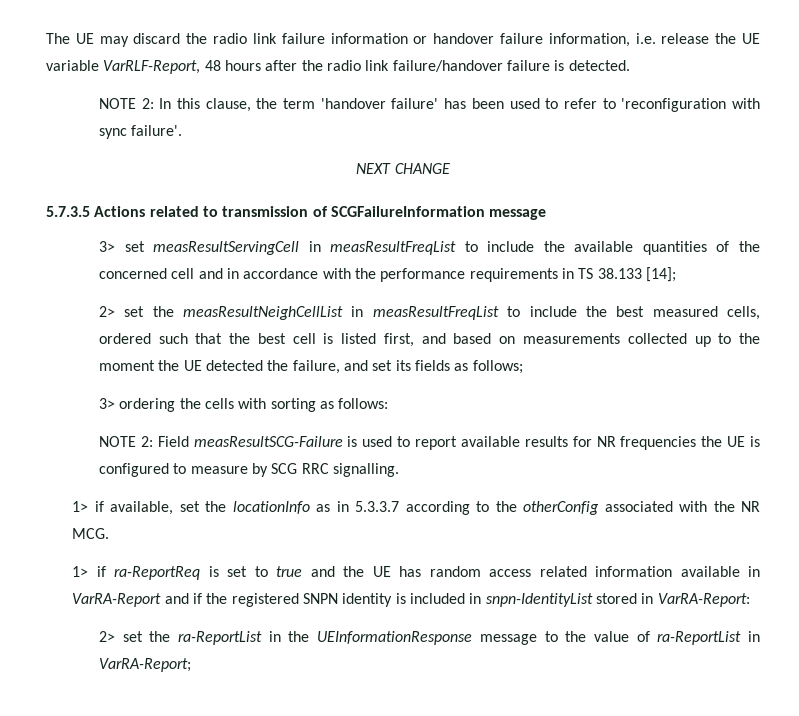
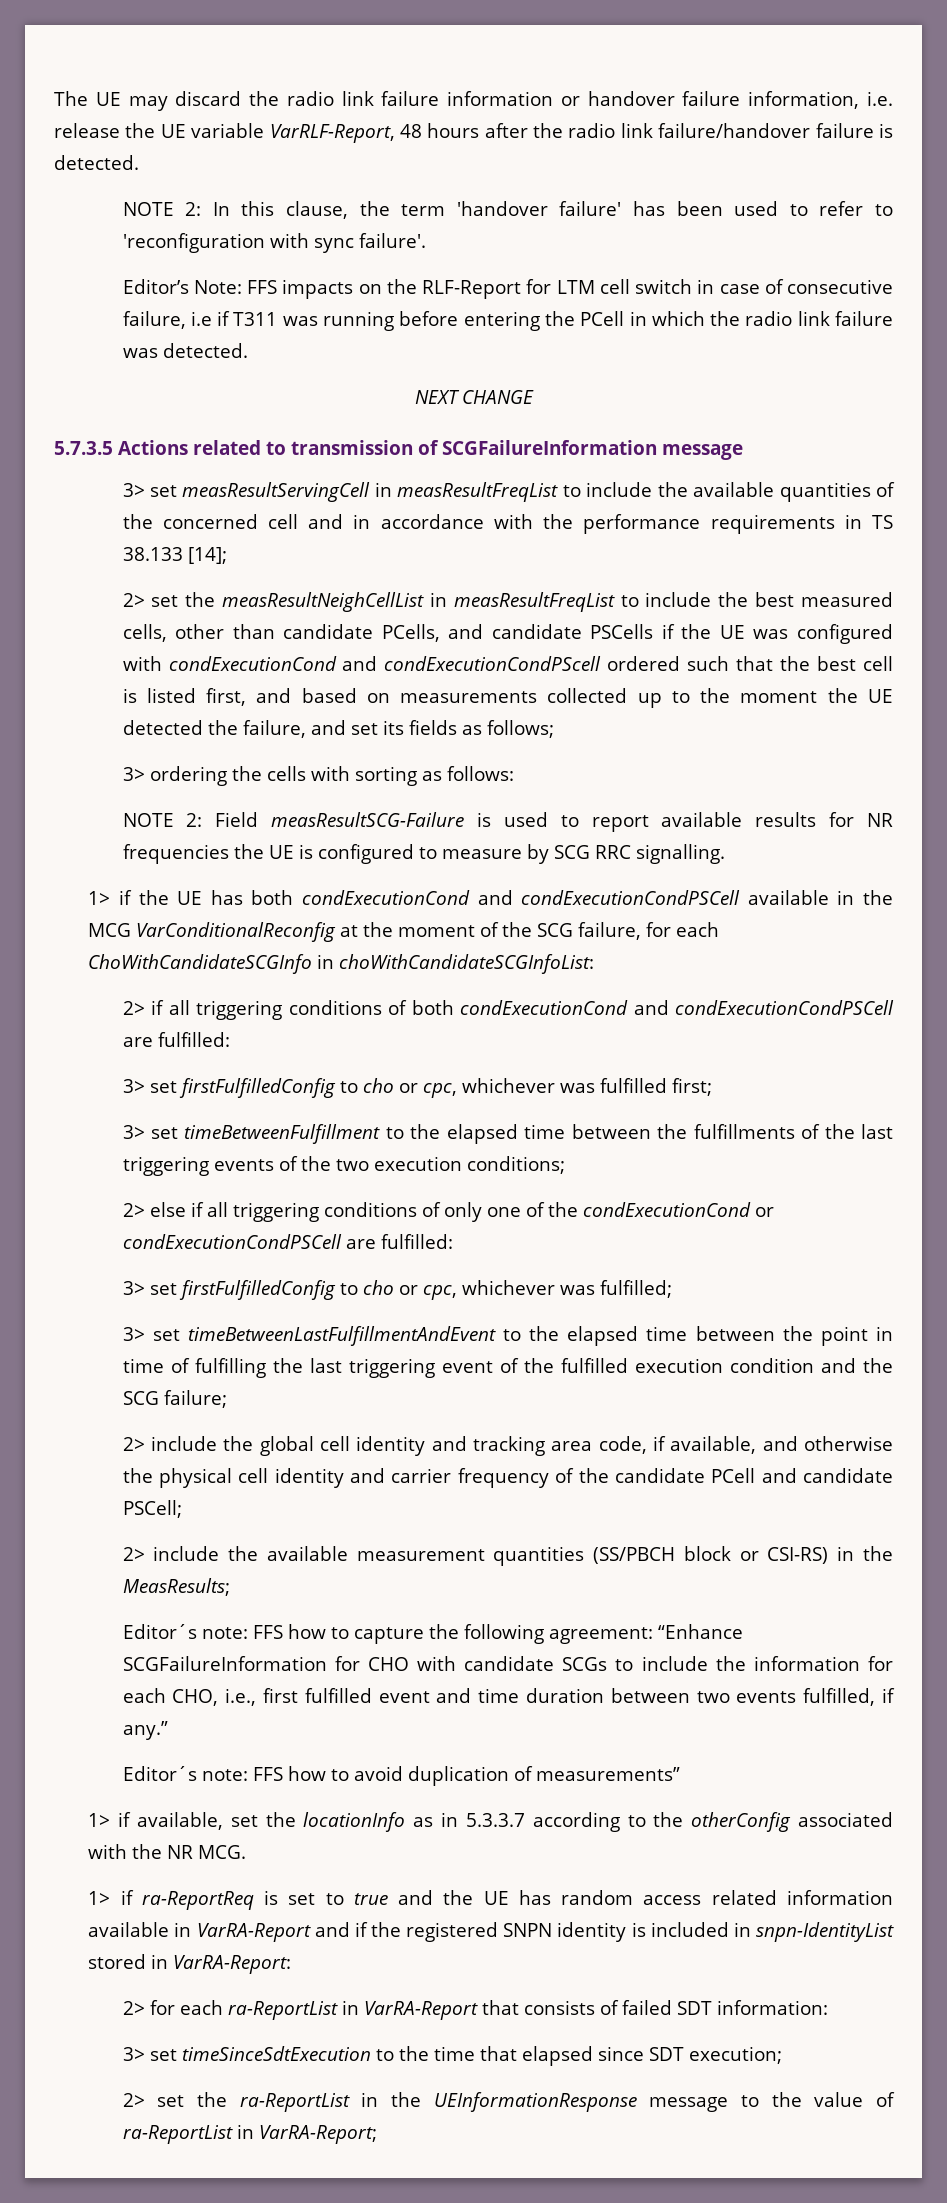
+ Editor’s Note: FFS impacts on the RLF-Report for LTM cell switch in case of consecutive failure, i.e if T311 was running before entering the PCell in which the radio link failure was detected.
- 2> set the measResultNeighCellList in measResultFreqList to include the best measured cells, ordered such that the best cell is listed first, and based on measurements collected up to the moment the UE detected the failure, and set its fields as follows;
+ 2> set the measResultNeighCellList in measResultFreqList to include the best measured cells, other than candidate PCells, and candidate PSCells if the UE was configured with condExecutionCond and condExecutionCondPScell ordered such that the best cell is listed first, and based on measurements collected up to the moment the UE detected the failure, and set its fields as follows;
+ 1> if the UE has both condExecutionCond and condExecutionCondPSCell available in the MCG VarConditionalReconfig at the moment of the SCG failure, for each ChoWithCandidateSCGInfo in choWithCandidateSCGInfoList:
+ 2> if all triggering conditions of both condExecutionCond and condExecutionCondPSCell are fulfilled:
+ 3> set firstFulfilledConfig to cho or cpc, whichever was fulfilled first;
+ 3> set timeBetweenFulfillment to the elapsed time between the fulfillments of the last triggering events of the two execution conditions;
+ 2> else if all triggering conditions of only one of the condExecutionCond or condExecutionCondPSCell are fulfilled:
+ 3> set firstFulfilledConfig to cho or cpc, whichever was fulfilled;
+ 3> set timeBetweenLastFulfillmentAndEvent to the elapsed time between the point in time of fulfilling the last triggering event of the fulfilled execution condition and the SCG failure;
+ 2> include the global cell identity and tracking area code, if available, and otherwise the physical cell identity and carrier frequency of the candidate PCell and candidate PSCell;
+ 2> include the available measurement quantities (SS/PBCH block or CSI-RS) in the MeasResults;
+ Editor´s note: FFS how to capture the following agreement: “Enhance SCGFailureInformation for CHO with candidate SCGs to include the information for each CHO, i.e., first fulfilled event and time duration between two events fulfilled, if any.”
+ Editor´s note: FFS how to avoid duplication of measurements”
+ 2> for each ra-ReportList in VarRA-Report that consists of failed SDT information:
+ 3> set timeSinceSdtExecution to the time that elapsed since SDT execution;

